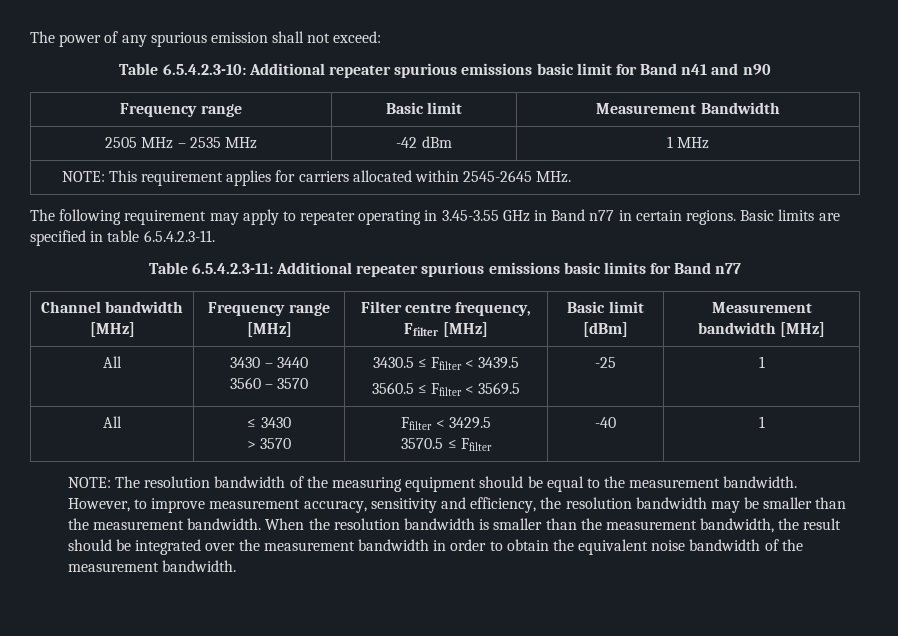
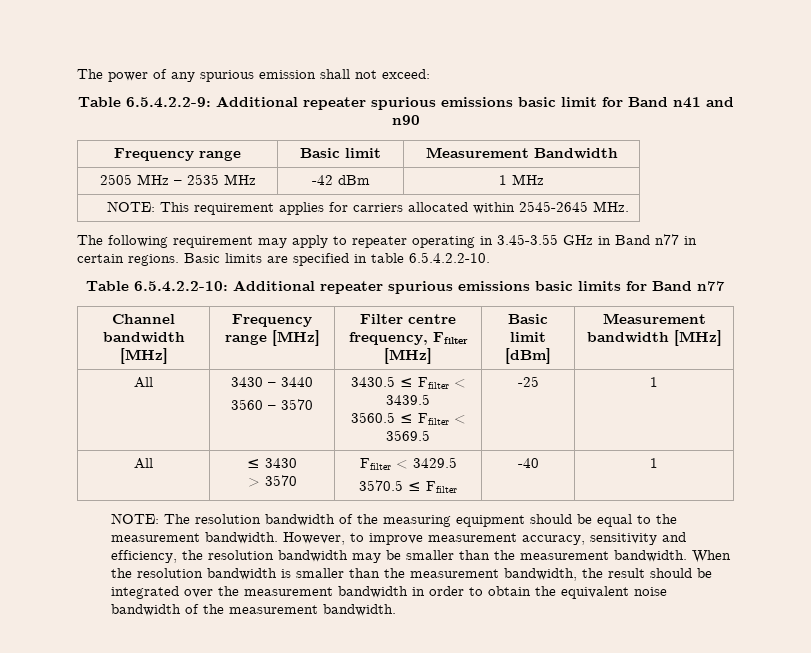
- Table 6.5.4.2.3-10: Additional repeater spurious emissions basic limit for Band n41 and n90
+ Table 6.5.4.2.2-9: Additional repeater spurious emissions basic limit for Band n41 and n90
- Basic limits are specified in table 6.5.4.2.3-11.
- Table 6.5.4.2.3-11: Additional repeater spurious emissions basic limits for Band n77
+ Basic limits are specified in table 6.5.4.2.2-10.
+ Table 6.5.4.2.2-10: Additional repeater spurious emissions basic limits for Band n77

